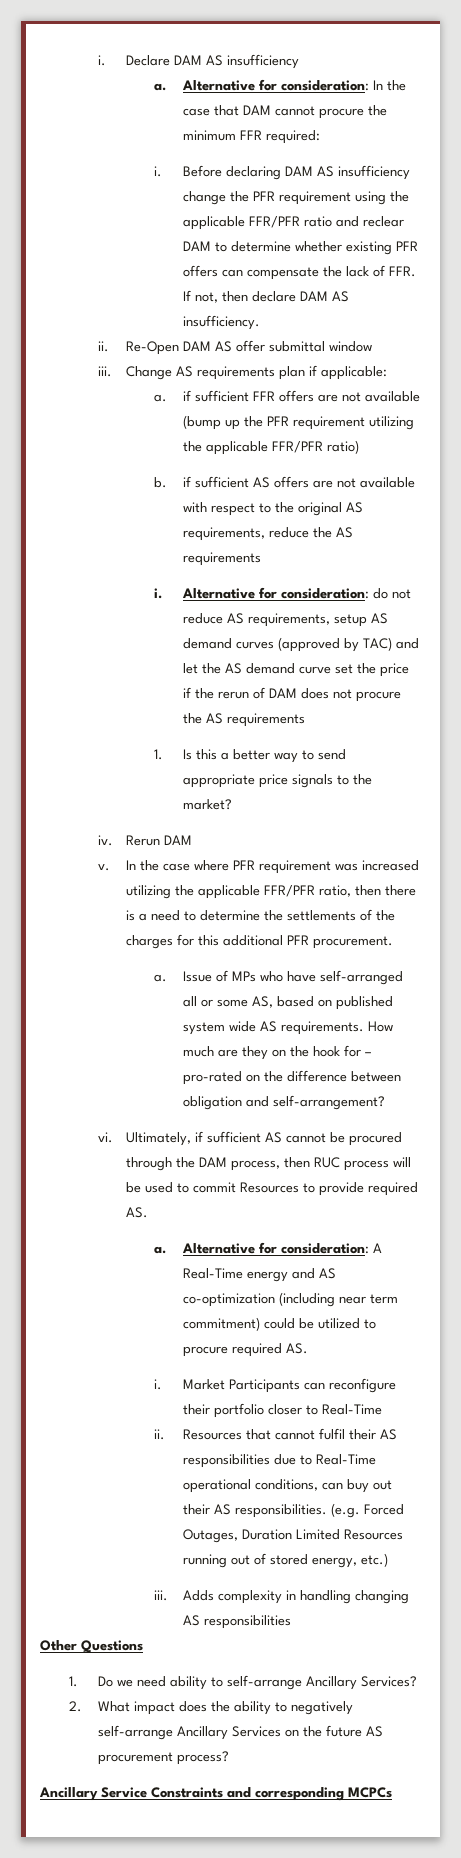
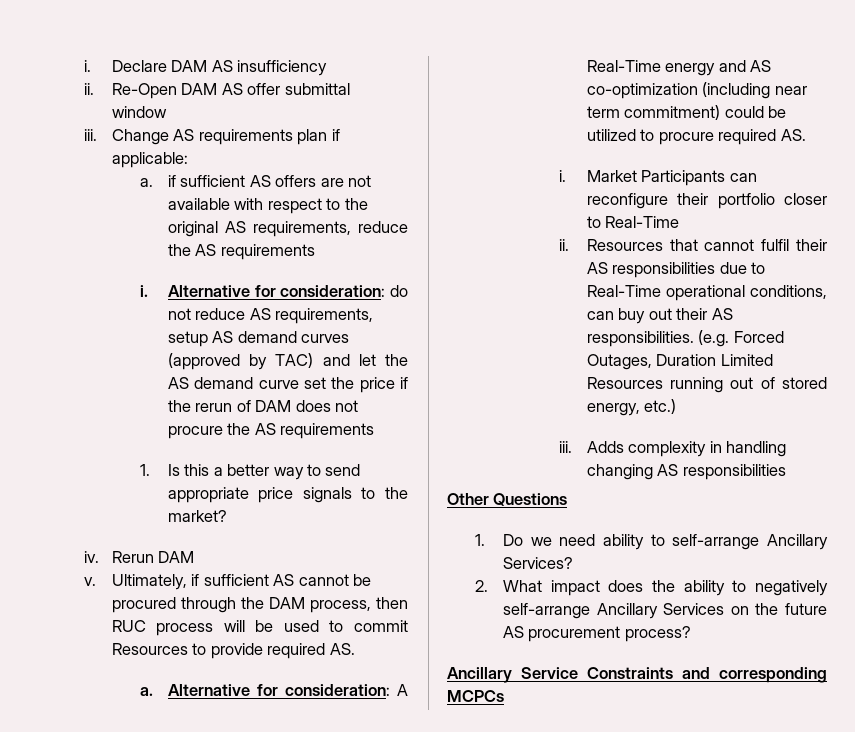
- a. Alternative for consideration: In the case that DAM cannot procure the minimum FFR required:
- i. Before declaring DAM AS insufficiency change the PFR requirement using the applicable FFR/PFR ratio and reclear DAM to determine whether existing PFR offers can compensate the lack of FFR. If not, then declare DAM AS insufficiency.
- a. if sufficient FFR offers are not available (bump up the PFR requirement utilizing the applicable FFR/PFR ratio)
- b. if sufficient AS offers are not available with respect to the original AS requirements, reduce the AS requirements
+ a. if sufficient AS offers are not available with respect to the original AS requirements, reduce the AS requirements
- In the case where PFR requirement was increased utilizing the applicable FFR/PFR ratio, then there is a need to determine the settlements of the charges for this additional PFR procurement.
- a. Issue of MPs who have self-arranged all or some AS, based on published system wide AS requirements. How much are they on the hook for – pro-rated on the difference between obligation and self-arrangement?
- vi.

